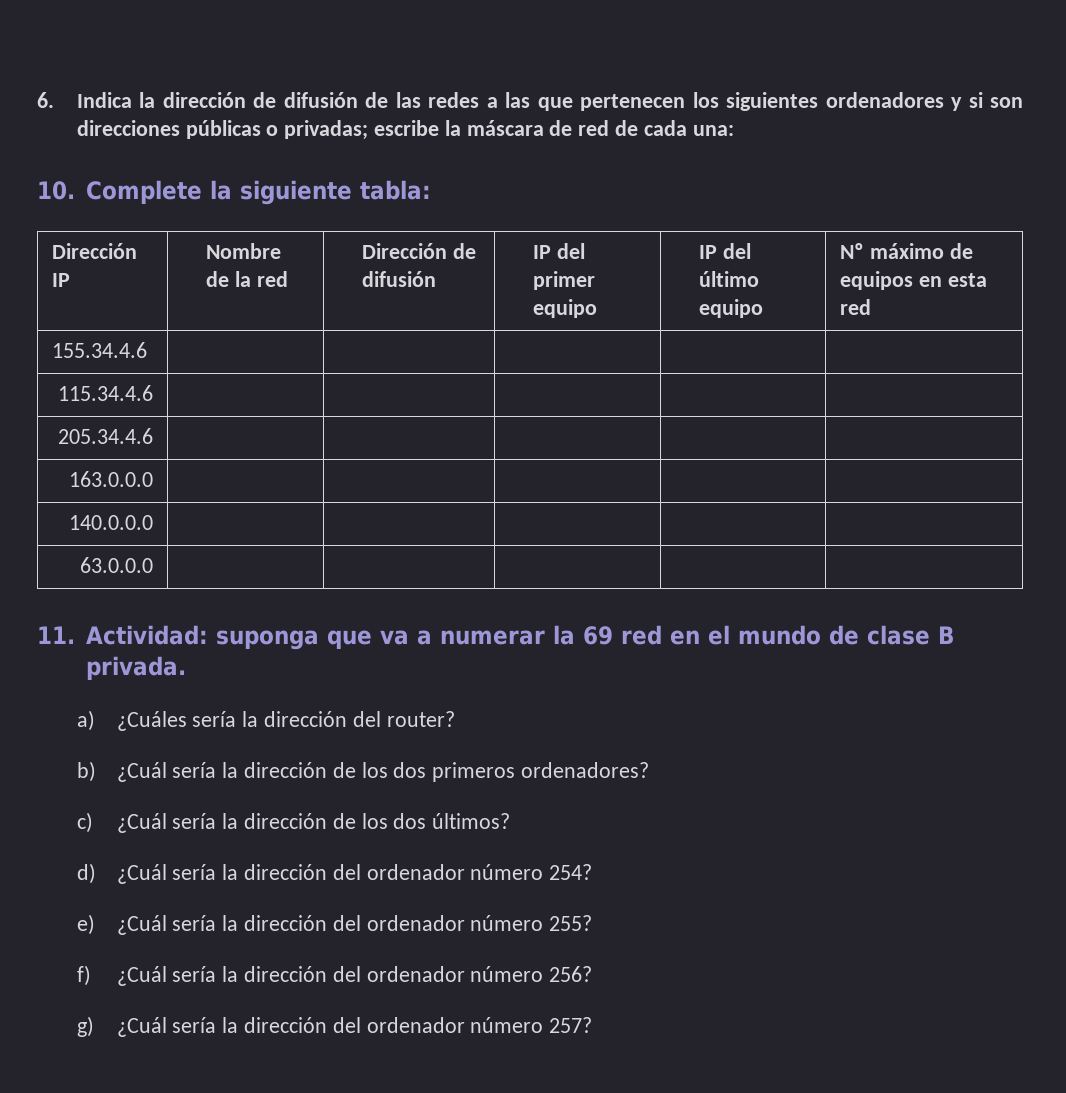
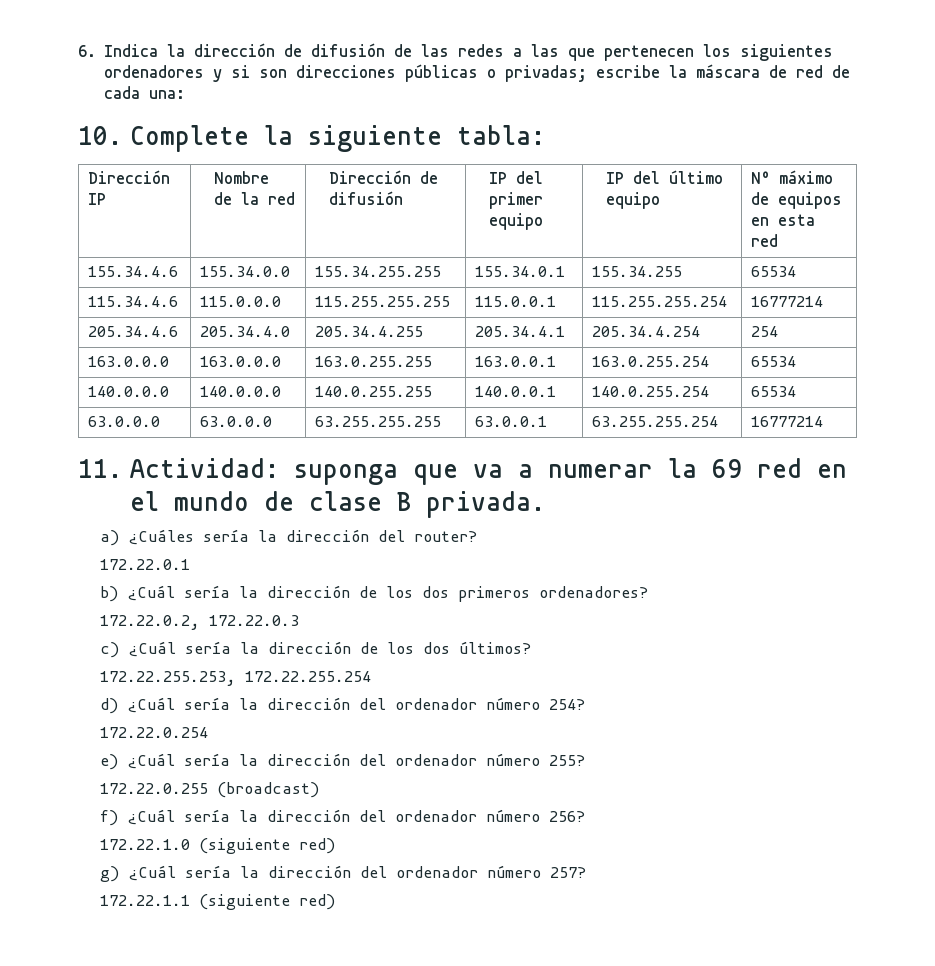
- 155.34.4.6 | | | | |
- 115.34.4.6 | | | | |
- 205.34.4.6 | | | | |
- 163.0.0.0 | | | | |
- 140.0.0.0 | | | | |
- 63.0.0.0 | | | | |
+ 155.34.4.6 | 155.34.0.0 | 155.34.255.255 | 155.34.0.1 | 155.34.255 | 65534
+ 115.34.4.6 | 115.0.0.0 | 115.255.255.255 | 115.0.0.1 | 115.255.255.254 | 16777214
+ 205.34.4.6 | 205.34.4.0 | 205.34.4.255 | 205.34.4.1 | 205.34.4.254 | 254
+ 163.0.0.0 | 163.0.0.0 | 163.0.255.255 | 163.0.0.1 | 163.0.255.254 | 65534
+ 140.0.0.0 | 140.0.0.0 | 140.0.255.255 | 140.0.0.1 | 140.0.255.254 | 65534
+ 63.0.0.0 | 63.0.0.0 | 63.255.255.255 | 63.0.0.1 | 63.255.255.254 | 16777214
+ 172.22.0.1
+ 172.22.0.2, 172.22.0.3
+ 172.22.255.253, 172.22.255.254
+ 172.22.0.254
+ 172.22.0.255 (broadcast)
+ 172.22.1.0 (siguiente red)
+ 172.22.1.1 (siguiente red)

